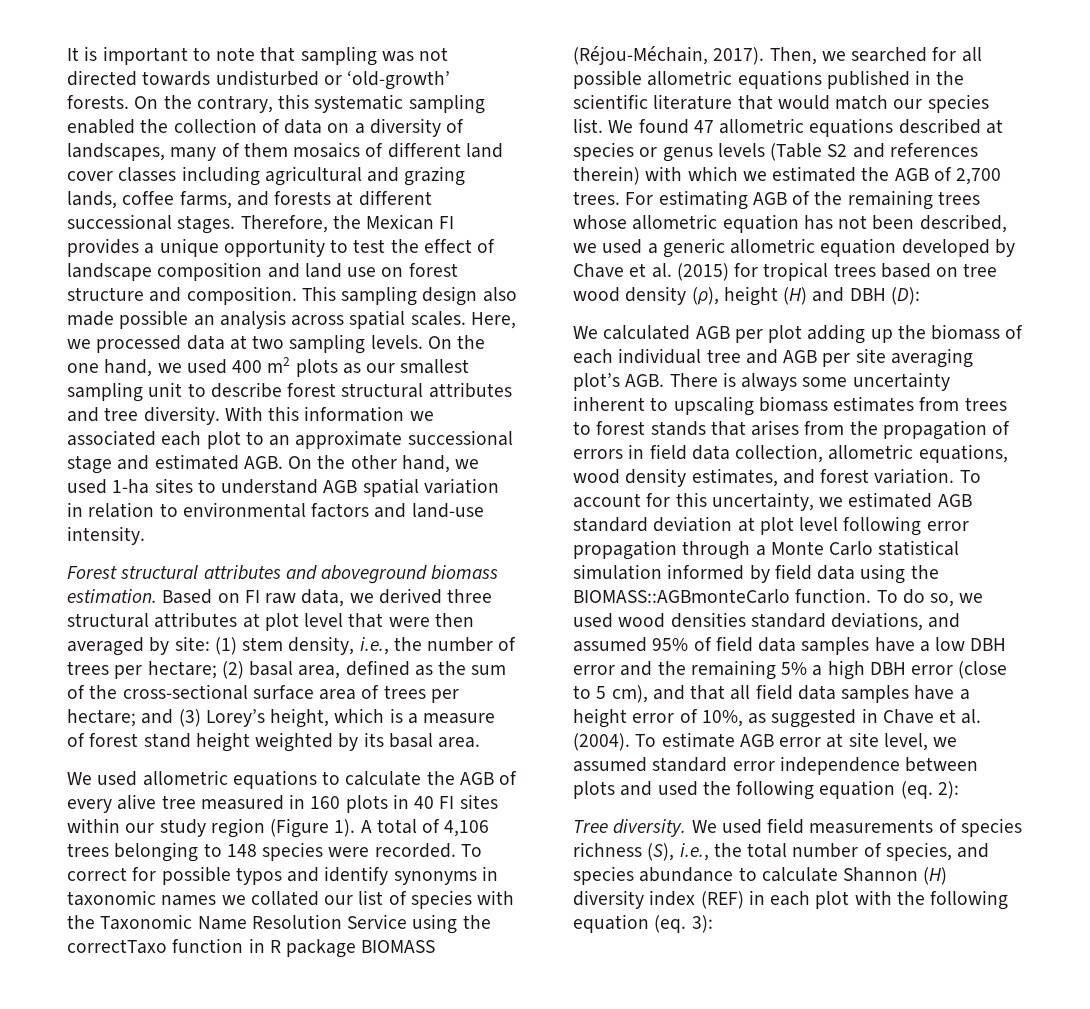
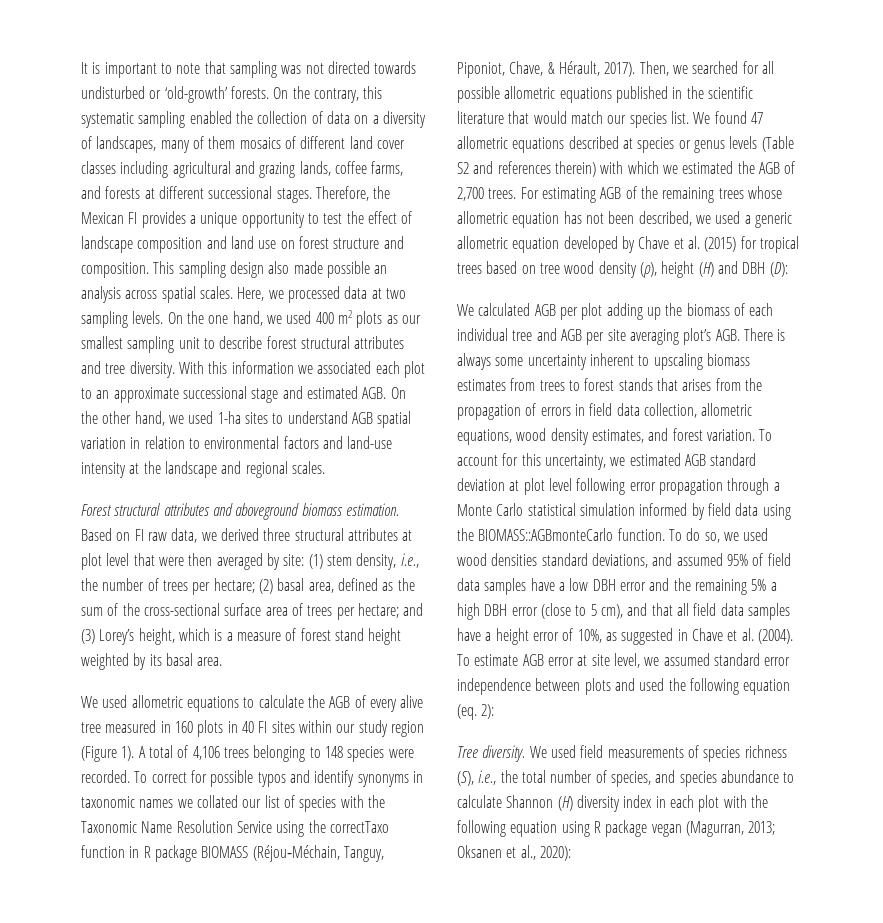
- With this information we associated each plot to an approximate successional stage and estimated AGB. On the other hand, we used 1-ha sites to understand AGB spatial variation in relation to environmental factors and land-use intensity.
+ With this information we associated each plot to an approximate successional stage and estimated AGB. On the other hand, we used 1-ha sites to understand AGB spatial variation in relation to environmental factors and land-use intensity at the landscape and regional scales.
- To correct for possible typos and identify synonyms in taxonomic names we collated our list of species with the Taxonomic Name Resolution Service using the correctTaxo function in R package BIOMASS (Réjou‐Méchain, 2017).
+ To correct for possible typos and identify synonyms in taxonomic names we collated our list of species with the Taxonomic Name Resolution Service using the correctTaxo function in R package BIOMASS (Réjou‐Méchain, Tanguy, Piponiot, Chave, & Hérault, 2017).
- We used field measurements of species richness (S), i.e., the total number of species, and species abundance to calculate Shannon (H) diversity index (REF) in each plot with the following equation (eq. 3):
+ We used field measurements of species richness (S), i.e., the total number of species, and species abundance to calculate Shannon (H) diversity index in each plot with the following equation using R package vegan (Magurran, 2013; Oksanen et al., 2020):

